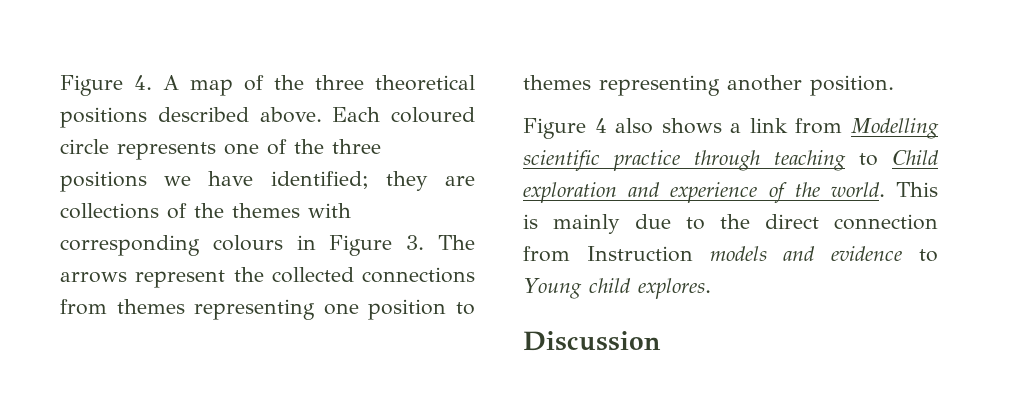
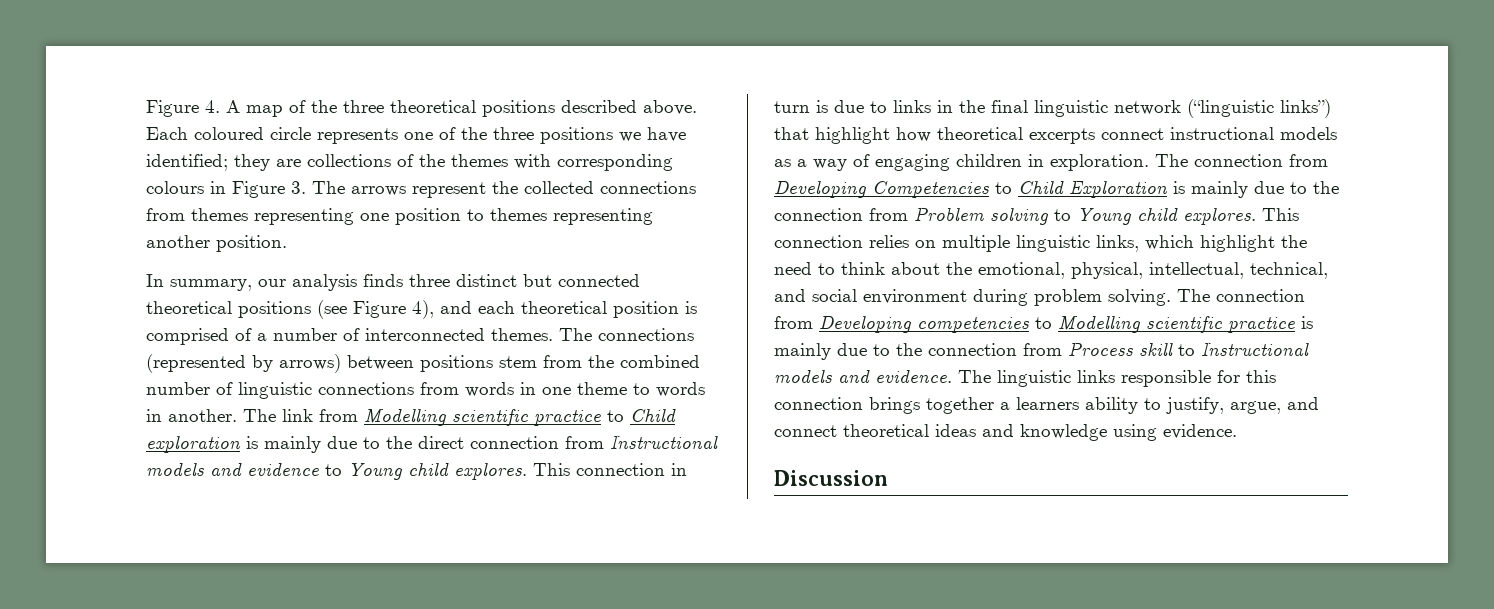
- Figure 4 also shows a link from Modelling scientific practice through teaching to Child exploration and experience of the world. This is mainly due to the direct connection from Instruction models and evidence to Young child explores.
+ In summary, our analysis finds three distinct but connected theoretical positions (see Figure 4), and each theoretical position is comprised of a number of interconnected themes. The connections (represented by arrows) between positions stem from the combined number of linguistic connections from words in one theme to words in another. The link from Modelling scientific practice to Child exploration is mainly due to the direct connection from Instructional models and evidence to Young child explores. This connection in turn is due to links in the final linguistic network (“linguistic links”) that highlight how theoretical excerpts connect instructional models as a way of engaging children in exploration. The connection from Developing Competencies to Child Exploration is mainly due to the connection from Problem solving to Young child explores. This connection relies on multiple linguistic links, which highlight the need to think about the emotional, physical, intellectual, technical, and social environment during problem solving. The connection from Developing competencies to Modelling scientific practice is mainly due to the connection from Process skill to Instructional models and evidence. The linguistic links responsible for this connection brings together a learners ability to justify, argue, and connect theoretical ideas and knowledge using evidence.

